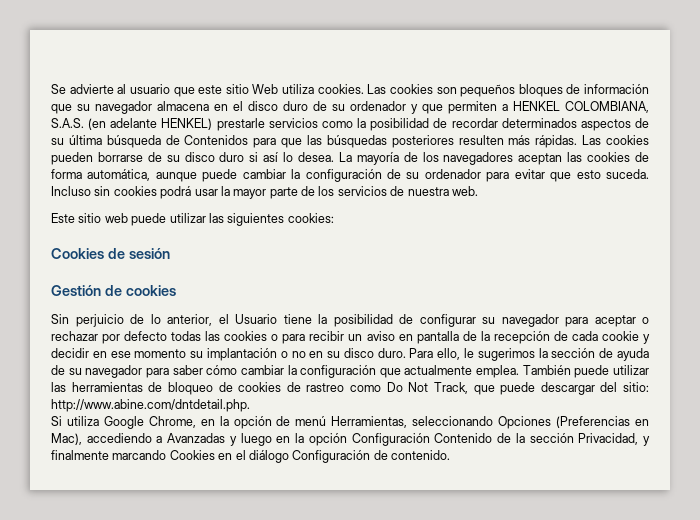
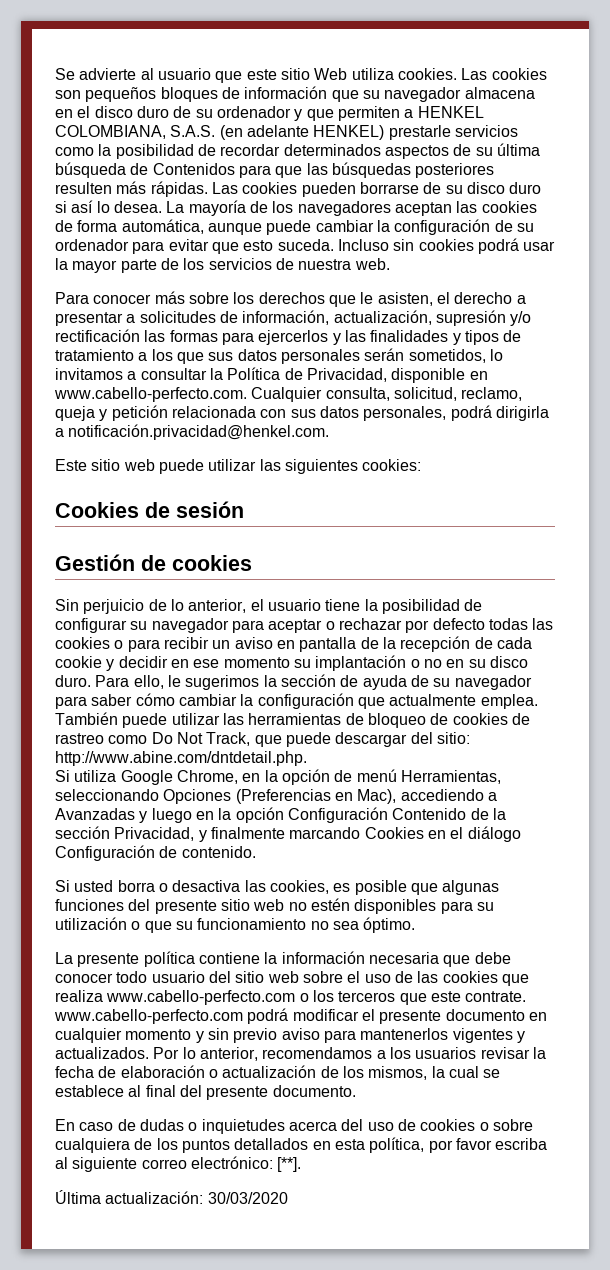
+ Para conocer más sobre los derechos que le asisten, el derecho a presentar a solicitudes de información, actualización, supresión y/o rectificación las formas para ejercerlos y las finalidades y tipos de tratamiento a los que sus datos personales serán sometidos, lo invitamos a consultar la Política de Privacidad, disponible en www.cabello-perfecto.com. Cualquier consulta, solicitud, reclamo, queja y petición relacionada con sus datos personales, podrá dirigirla a notificación.privacidad@henkel.com.
- Sin perjuicio de lo anterior, el Usuario tiene la posibilidad de configurar su navegador para aceptar o rechazar por defecto todas las cookies o para recibir un aviso en pantalla de la recepción de cada cookie y decidir en ese momento su implantación o no en su disco duro.
+ Sin perjuicio de lo anterior, el usuario tiene la posibilidad de configurar su navegador para aceptar o rechazar por defecto todas las cookies o para recibir un aviso en pantalla de la recepción de cada cookie y decidir en ese momento su implantación o no en su disco duro.
+ Si usted borra o desactiva las cookies, es posible que algunas funciones del presente sitio web no estén disponibles para su utilización o que su funcionamiento no sea óptimo.
+ La presente política contiene la información necesaria que debe conocer todo usuario del sitio web sobre el uso de las cookies que realiza www.cabello-perfecto.com o los terceros que este contrate. www.cabello-perfecto.com podrá modificar el presente documento en cualquier momento y sin previo aviso para mantenerlos vigentes y actualizados. Por lo anterior, recomendamos a los usuarios revisar la fecha de elaboración o actualización de los mismos, la cual se establece al final del presente documento.
+ En caso de dudas o inquietudes acerca del uso de cookies o sobre cualquiera de los puntos detallados en esta política, por favor escriba al siguiente correo electrónico: [**].
+ Última actualización: 30/03/2020

